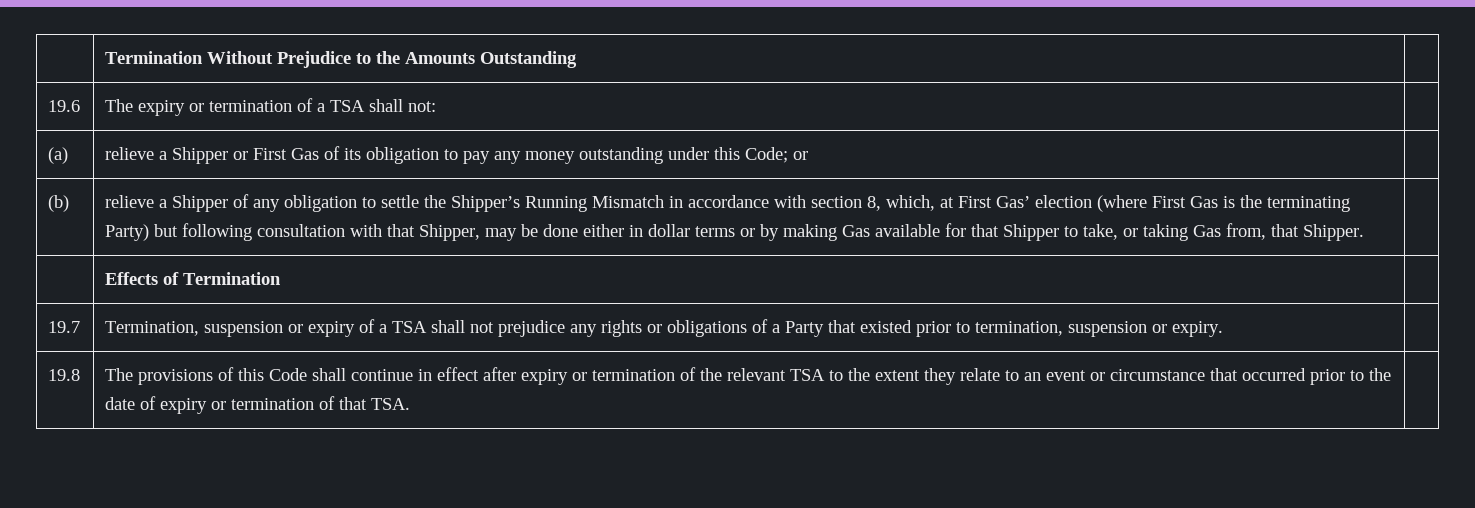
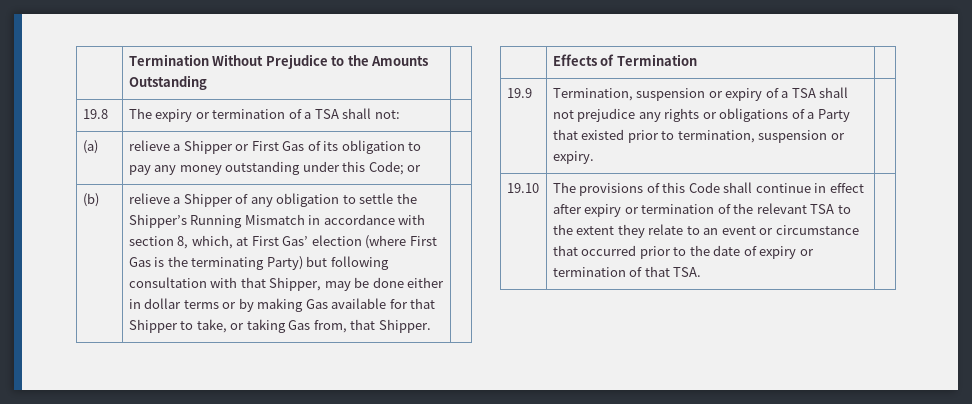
- 19.6 | The expiry or termination of a TSA shall not: |
+ 19.8 | The expiry or termination of a TSA shall not: |
- 19.7 | Termination, suspension or expiry of a TSA shall not prejudice any rights or obligations of a Party that existed prior to termination, suspension or expiry. |
+ 19.9 | Termination, suspension or expiry of a TSA shall not prejudice any rights or obligations of a Party that existed prior to termination, suspension or expiry. |
- 19.8
+ 19.10

